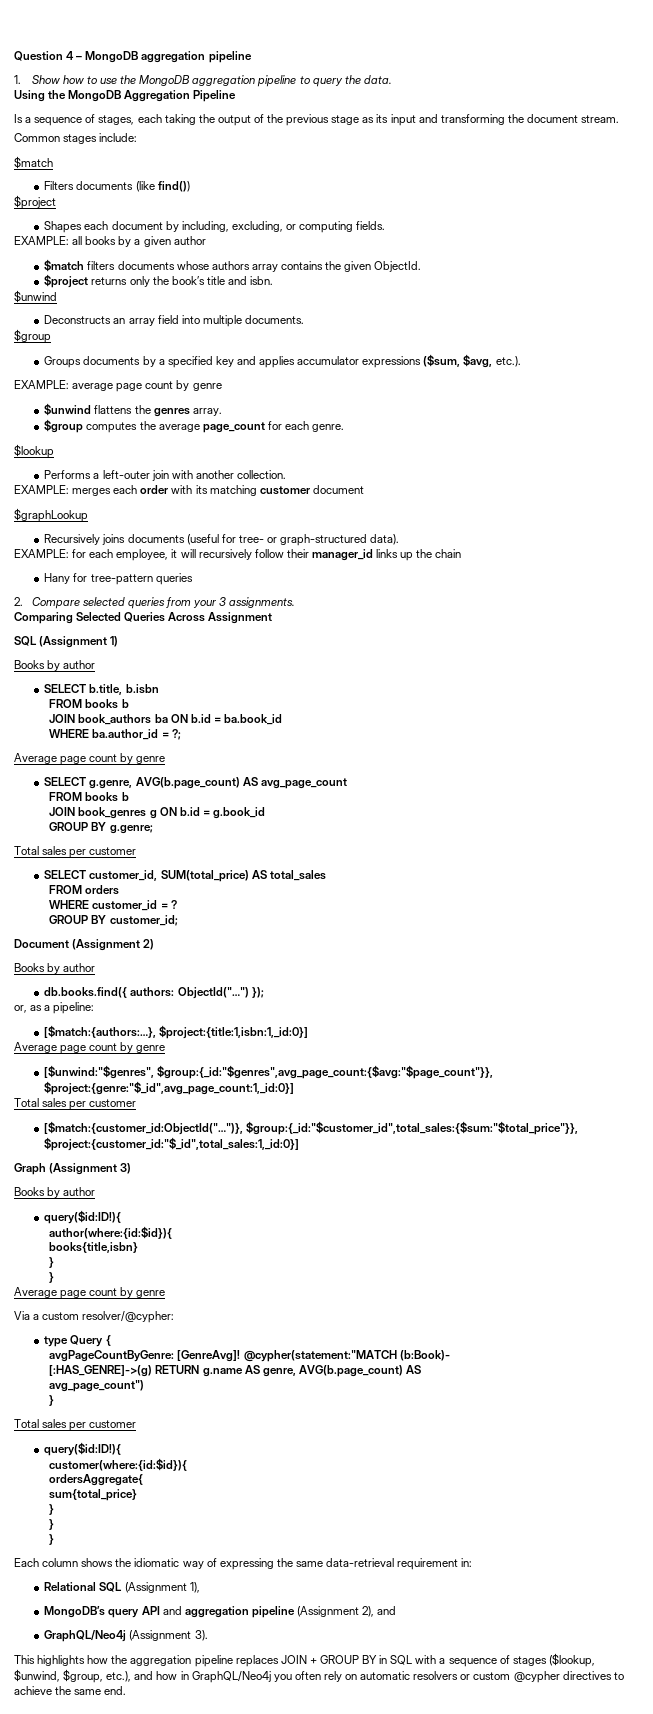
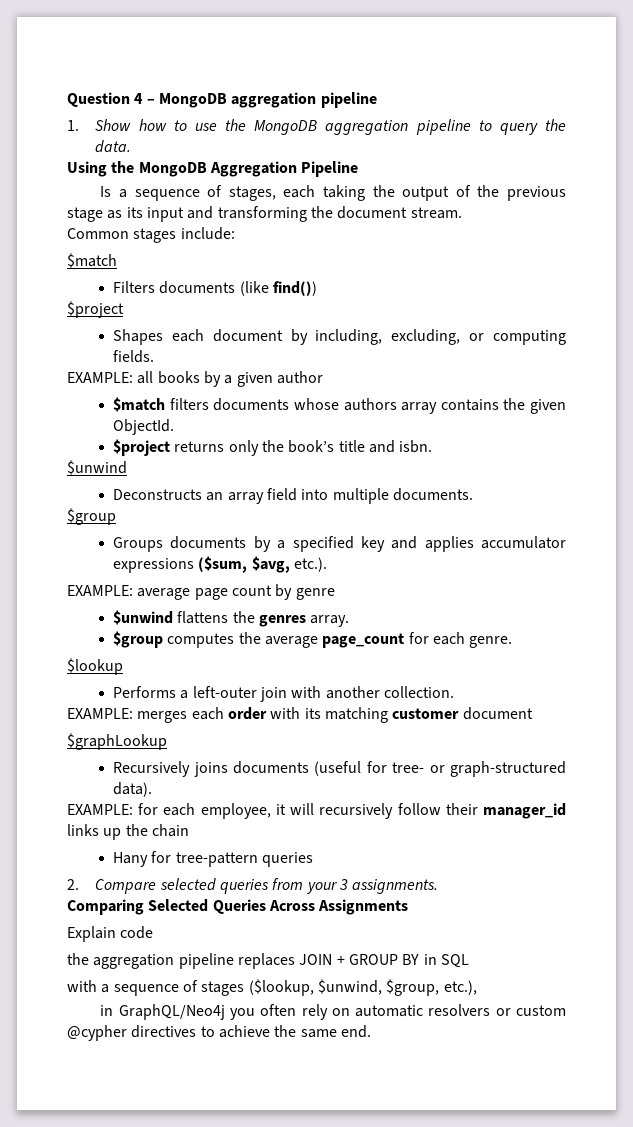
- Comparing Selected Queries Across Assignment
- SQL (Assignment 1)
- Books by author
- SELECT b.title, b.isbn
- FROM books b
- JOIN book_authors ba ON b.id = ba.book_id
- WHERE ba.author_id = ?;
- Average page count by genre
- SELECT g.genre, AVG(b.page_count) AS avg_page_count
- FROM books b
- JOIN book_genres g ON b.id = g.book_id
- GROUP BY g.genre;
- Total sales per customer
- SELECT customer_id, SUM(total_price) AS total_sales
- FROM orders
- WHERE customer_id = ?
- GROUP BY customer_id;
- Document (Assignment 2)
- Books by author
- db.books.find({ authors: ObjectId("…") });
- or, as a pipeline:
- [$match:{authors:…}, $project:{title:1,isbn:1,_id:0}]
- Average page count by genre
- [$unwind:"$genres", $group:{_id:"$genres",avg_page_count:{$avg:"$page_count"}}, $project:{genre:"$_id",avg_page_count:1,_id:0}]
- Total sales per customer
- [$match:{customer_id:ObjectId("…")}, $group:{_id:"$customer_id",total_sales:{$sum:"$total_price"}}, $project:{customer_id:"$_id",total_sales:1,_id:0}]
- Graph (Assignment 3)
- Books by author
- query($id:ID!){
- author(where:{id:$id}){
- books{title,isbn}
- }
- }
- Average page count by genre
- Via a custom resolver/@cypher:
- type Query {
- avgPageCountByGenre: [GenreAvg]! @cypher(statement:"MATCH (b:Book)-
- [:HAS_GENRE]->(g) RETURN g.name AS genre, AVG(b.page_count) AS
- avg_page_count")
- }
- Total sales per customer
- query($id:ID!){
- customer(where:{id:$id}){
- ordersAggregate{
- sum{total_price}
- }
- }
- }
- Each column shows the idiomatic way of expressing the same data-retrieval requirement in:
- Relational SQL (Assignment 1),
- MongoDB’s query API and aggregation pipeline (Assignment 2), and
- GraphQL/Neo4j (Assignment 3).
- This highlights how the aggregation pipeline replaces JOIN + GROUP BY in SQL with a sequence of stages ($lookup, $unwind, $group, etc.), and how in GraphQL/Neo4j you often rely on automatic resolvers or custom @cypher directives to achieve the same end.
+ Comparing Selected Queries Across Assignments
+ Explain code
+ the aggregation pipeline replaces JOIN + GROUP BY in SQL
+ with a sequence of stages ($lookup, $unwind, $group, etc.),
+ in GraphQL/Neo4j you often rely on automatic resolvers or custom @cypher directives to achieve the same end.

